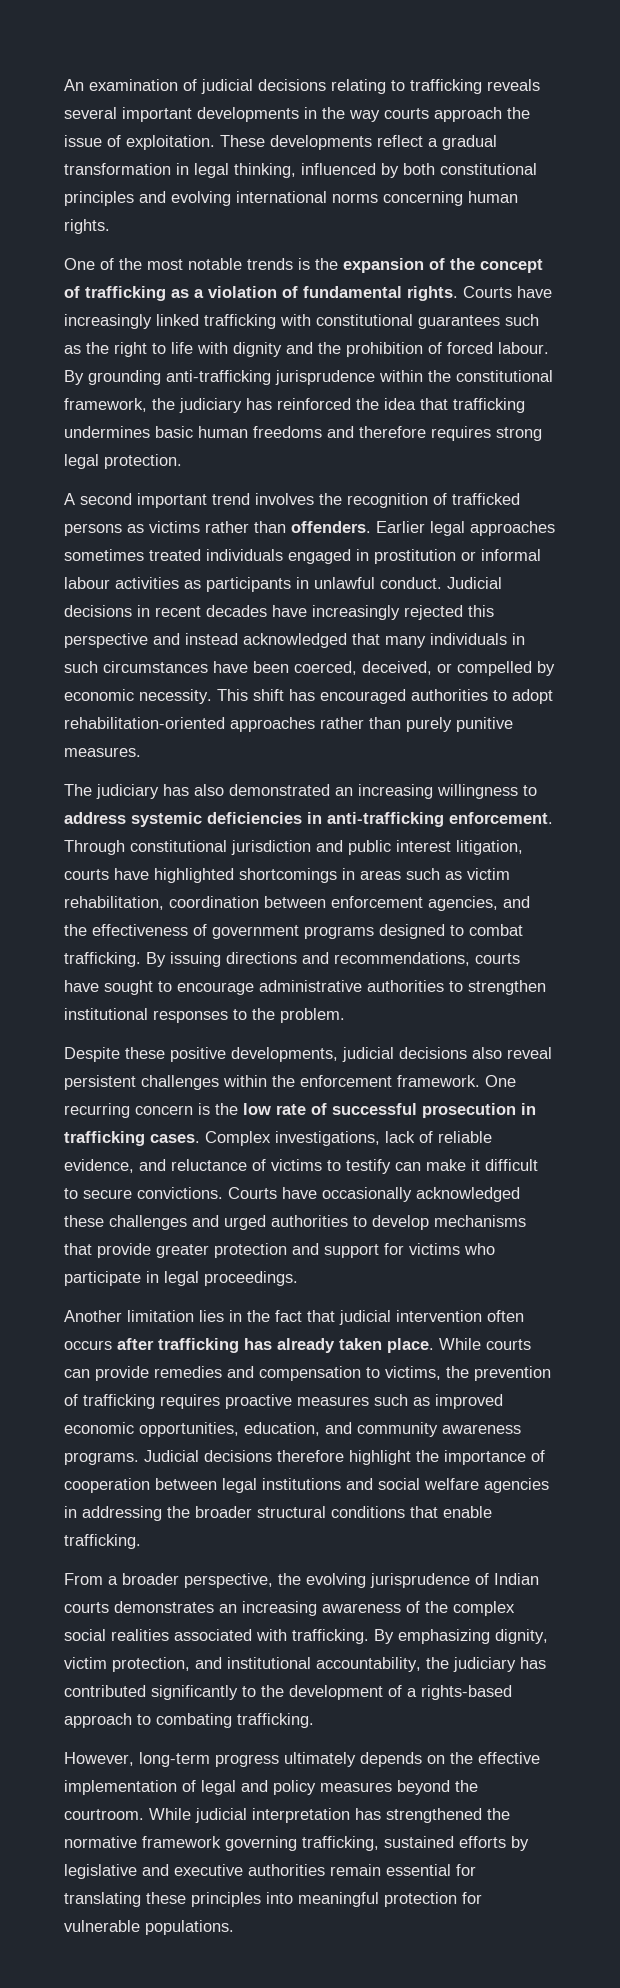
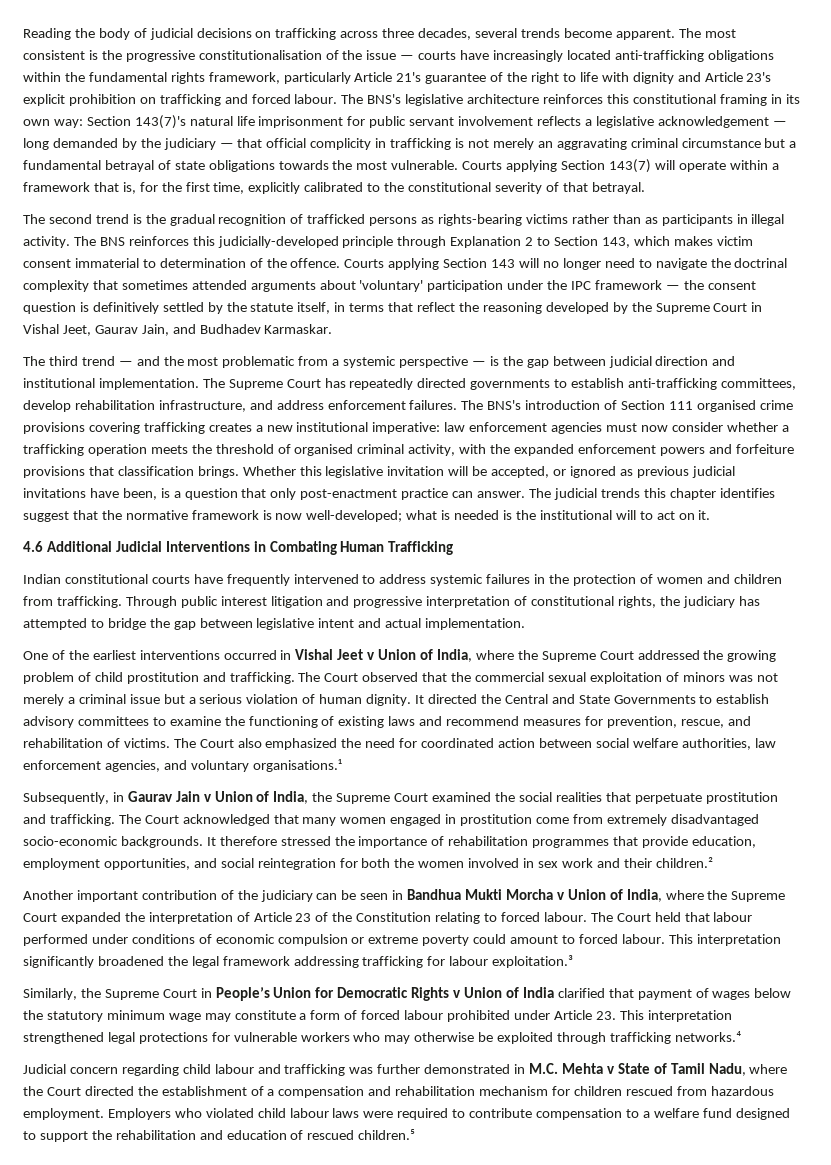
- An examination of judicial decisions relating to trafficking reveals several important developments in the way courts approach the issue of exploitation. These developments reflect a gradual transformation in legal thinking, influenced by both constitutional principles and evolving international norms concerning human rights.
- One of the most notable trends is the expansion of the concept of trafficking as a violation of fundamental rights. Courts have increasingly linked trafficking with constitutional guarantees such as the right to life with dignity and the prohibition of forced labour. By grounding anti-trafficking jurisprudence within the constitutional framework, the judiciary has reinforced the idea that trafficking undermines basic human freedoms and therefore requires strong legal protection.
- A second important trend involves the recognition of trafficked persons as victims rather than offenders. Earlier legal approaches sometimes treated individuals engaged in prostitution or informal labour activities as participants in unlawful conduct. Judicial decisions in recent decades have increasingly rejected this perspective and instead acknowledged that many individuals in such circumstances have been coerced, deceived, or compelled by economic necessity. This shift has encouraged authorities to adopt rehabilitation-oriented approaches rather than purely punitive measures.
- The judiciary has also demonstrated an increasing willingness to address systemic deficiencies in anti-trafficking enforcement. Through constitutional jurisdiction and public interest litigation, courts have highlighted shortcomings in areas such as victim rehabilitation, coordination between enforcement agencies, and the effectiveness of government programs designed to combat trafficking. By issuing directions and recommendations, courts have sought to encourage administrative authorities to strengthen institutional responses to the problem.
- Despite these positive developments, judicial decisions also reveal persistent challenges within the enforcement framework. One recurring concern is the low rate of successful prosecution in trafficking cases. Complex investigations, lack of reliable evidence, and reluctance of victims to testify can make it difficult to secure convictions. Courts have occasionally acknowledged these challenges and urged authorities to develop mechanisms that provide greater protection and support for victims who participate in legal proceedings.
- Another limitation lies in the fact that judicial intervention often occurs after trafficking has already taken place. While courts can provide remedies and compensation to victims, the prevention of trafficking requires proactive measures such as improved economic opportunities, education, and community awareness programs. Judicial decisions therefore highlight the importance of cooperation between legal institutions and social welfare agencies in addressing the broader structural conditions that enable trafficking.
- From a broader perspective, the evolving jurisprudence of Indian courts demonstrates an increasing awareness of the complex social realities associated with trafficking. By emphasizing dignity, victim protection, and institutional accountability, the judiciary has contributed significantly to the development of a rights-based approach to combating trafficking.
- However, long-term progress ultimately depends on the effective implementation of legal and policy measures beyond the courtroom. While judicial interpretation has strengthened the normative framework governing trafficking, sustained efforts by legislative and executive authorities remain essential for translating these principles into meaningful protection for vulnerable populations.
+ Reading the body of judicial decisions on trafficking across three decades, several trends become apparent. The most consistent is the progressive constitutionalisation of the issue — courts have increasingly located anti-trafficking obligations within the fundamental rights framework, particularly Article 21's guarantee of the right to life with dignity and Article 23's explicit prohibition on trafficking and forced labour. The BNS's legislative architecture reinforces this constitutional framing in its own way: Section 143(7)'s natural life imprisonment for public servant involvement reflects a legislative acknowledgement — long demanded by the judiciary — that official complicity in trafficking is not merely an aggravating criminal circumstance but a fundamental betrayal of state obligations towards the most vulnerable. Courts applying Section 143(7) will operate within a framework that is, for the first time, explicitly calibrated to the constitutional severity of that betrayal.
+ The second trend is the gradual recognition of trafficked persons as rights-bearing victims rather than as participants in illegal activity. The BNS reinforces this judicially-developed principle through Explanation 2 to Section 143, which makes victim consent immaterial to determination of the offence. Courts applying Section 143 will no longer need to navigate the doctrinal complexity that sometimes attended arguments about 'voluntary' participation under the IPC framework — the consent question is definitively settled by the statute itself, in terms that reflect the reasoning developed by the Supreme Court in Vishal Jeet, Gaurav Jain, and Budhadev Karmaskar.
+ The third trend — and the most problematic from a systemic perspective — is the gap between judicial direction and institutional implementation. The Supreme Court has repeatedly directed governments to establish anti-trafficking committees, develop rehabilitation infrastructure, and address enforcement failures. The BNS's introduction of Section 111 organised crime provisions covering trafficking creates a new institutional imperative: law enforcement agencies must now consider whether a trafficking operation meets the threshold of organised criminal activity, with the expanded enforcement powers and forfeiture provisions that classification brings. Whether this legislative invitation will be accepted, or ignored as previous judicial invitations have been, is a question that only post-enactment practice can answer. The judicial trends this chapter identifies suggest that the normative framework is now well-developed; what is needed is the institutional will to act on it.
+ 4.6 Additional Judicial Interventions in Combating Human Trafficking
+ Indian constitutional courts have frequently intervened to address systemic failures in the protection of women and children from trafficking. Through public interest litigation and progressive interpretation of constitutional rights, the judiciary has attempted to bridge the gap between legislative intent and actual implementation.
+ One of the earliest interventions occurred in Vishal Jeet v Union of India, where the Supreme Court addressed the growing problem of child prostitution and trafficking. The Court observed that the commercial sexual exploitation of minors was not merely a criminal issue but a serious violation of human dignity. It directed the Central and State Governments to establish advisory committees to examine the functioning of existing laws and recommend measures for prevention, rescue, and rehabilitation of victims. The Court also emphasized the need for coordinated action between social welfare authorities, law enforcement agencies, and voluntary organisations.¹
+ Subsequently, in Gaurav Jain v Union of India, the Supreme Court examined the social realities that perpetuate prostitution and trafficking. The Court acknowledged that many women engaged in prostitution come from extremely disadvantaged socio-economic backgrounds. It therefore stressed the importance of rehabilitation programmes that provide education, employment opportunities, and social reintegration for both the women involved in sex work and their children.²
+ Another important contribution of the judiciary can be seen in Bandhua Mukti Morcha v Union of India, where the Supreme Court expanded the interpretation of Article 23 of the Constitution relating to forced labour. The Court held that labour performed under conditions of economic compulsion or extreme poverty could amount to forced labour. This interpretation significantly broadened the legal framework addressing trafficking for labour exploitation.³
+ Similarly, the Supreme Court in People’s Union for Democratic Rights v Union of India clarified that payment of wages below the statutory minimum wage may constitute a form of forced labour prohibited under Article 23. This interpretation strengthened legal protections for vulnerable workers who may otherwise be exploited through trafficking networks.⁴
+ Judicial concern regarding child labour and trafficking was further demonstrated in M.C. Mehta v State of Tamil Nadu, where the Court directed the establishment of a compensation and rehabilitation mechanism for children rescued from hazardous employment. Employers who violated child labour laws were required to contribute compensation to a welfare fund designed to support the rehabilitation and education of rescued children.⁵

